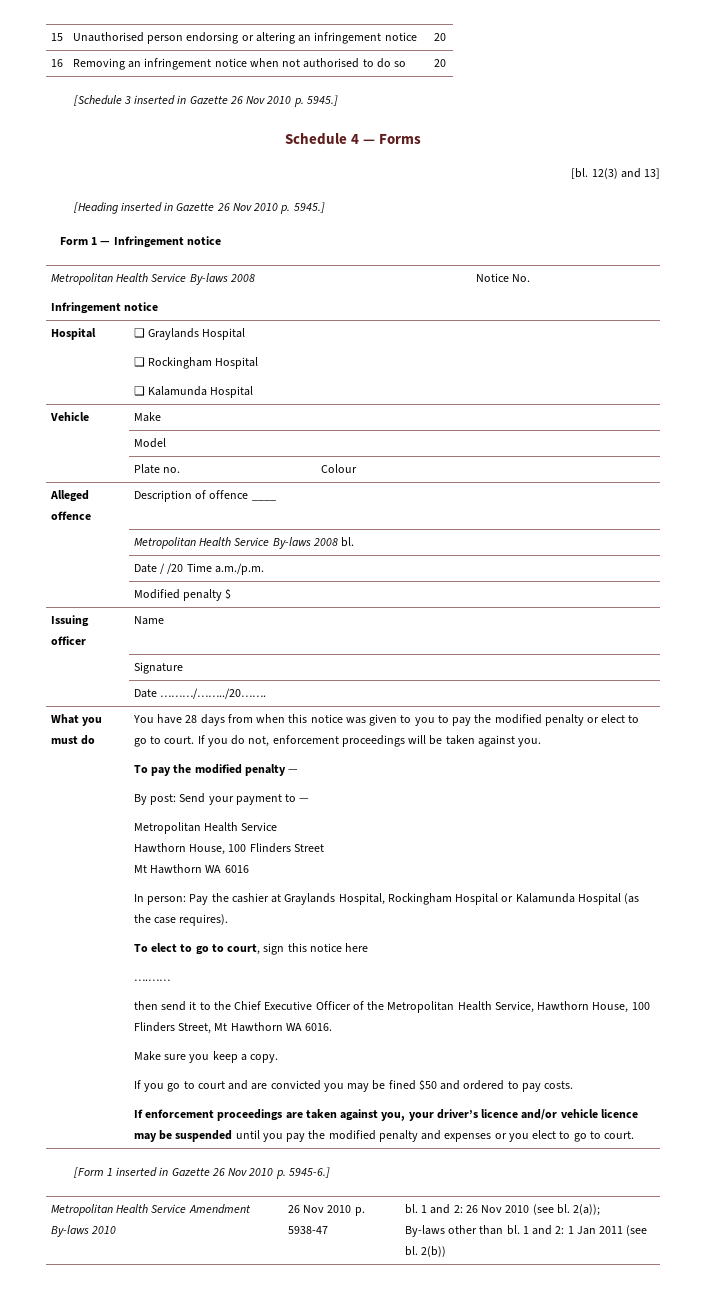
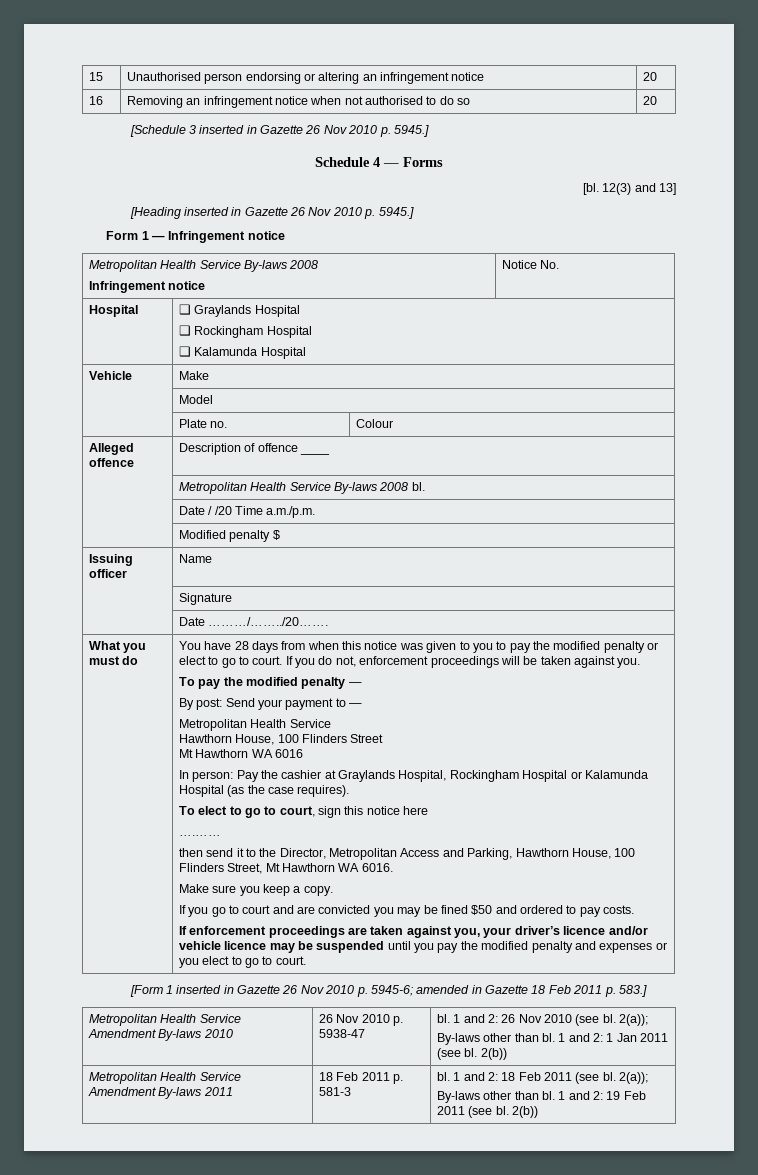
- then send it to the Chief Executive Officer of the Metropolitan Health Service, Hawthorn House, 100 Flinders Street, Mt Hawthorn WA 6016.
+ then send it to the Director, Metropolitan Access and Parking, Hawthorn House, 100 Flinders Street, Mt Hawthorn WA 6016.
- [Form 1 inserted in Gazette 26 Nov 2010 p. 5945-6.]
+ [Form 1 inserted in Gazette 26 Nov 2010 p. 5945-6; amended in Gazette 18 Feb 2011 p. 583.]
+ Metropolitan Health Service Amendment By-laws 2011 | 18 Feb 2011 p. 581-3 | bl. 1 and 2: 18 Feb 2011 (see bl. 2(a));
+ By-laws other than bl. 1 and 2: 19 Feb 2011 (see bl. 2(b))

